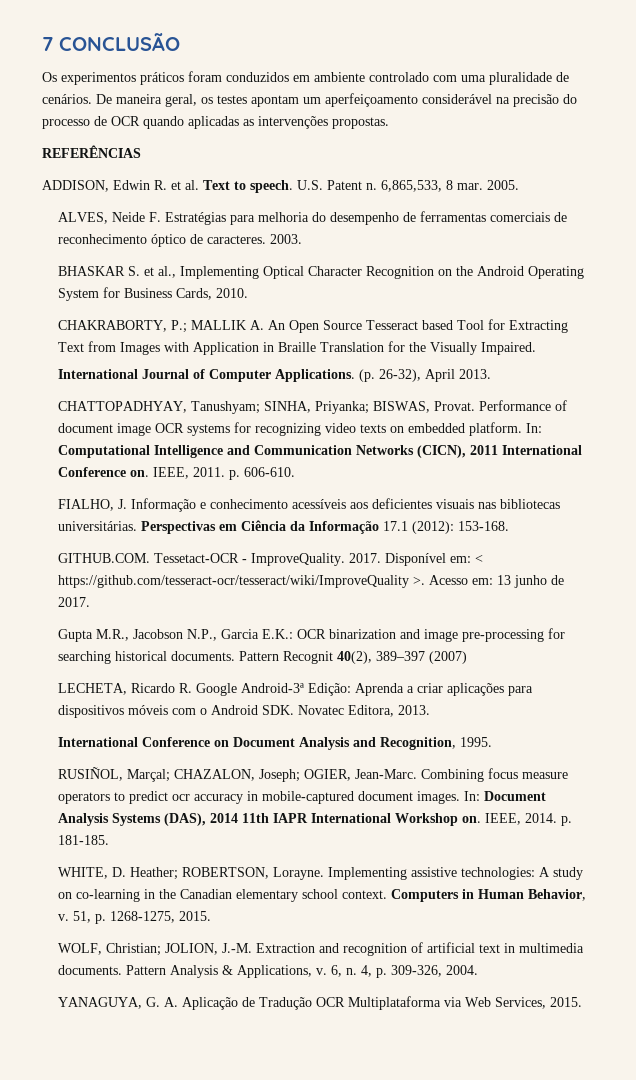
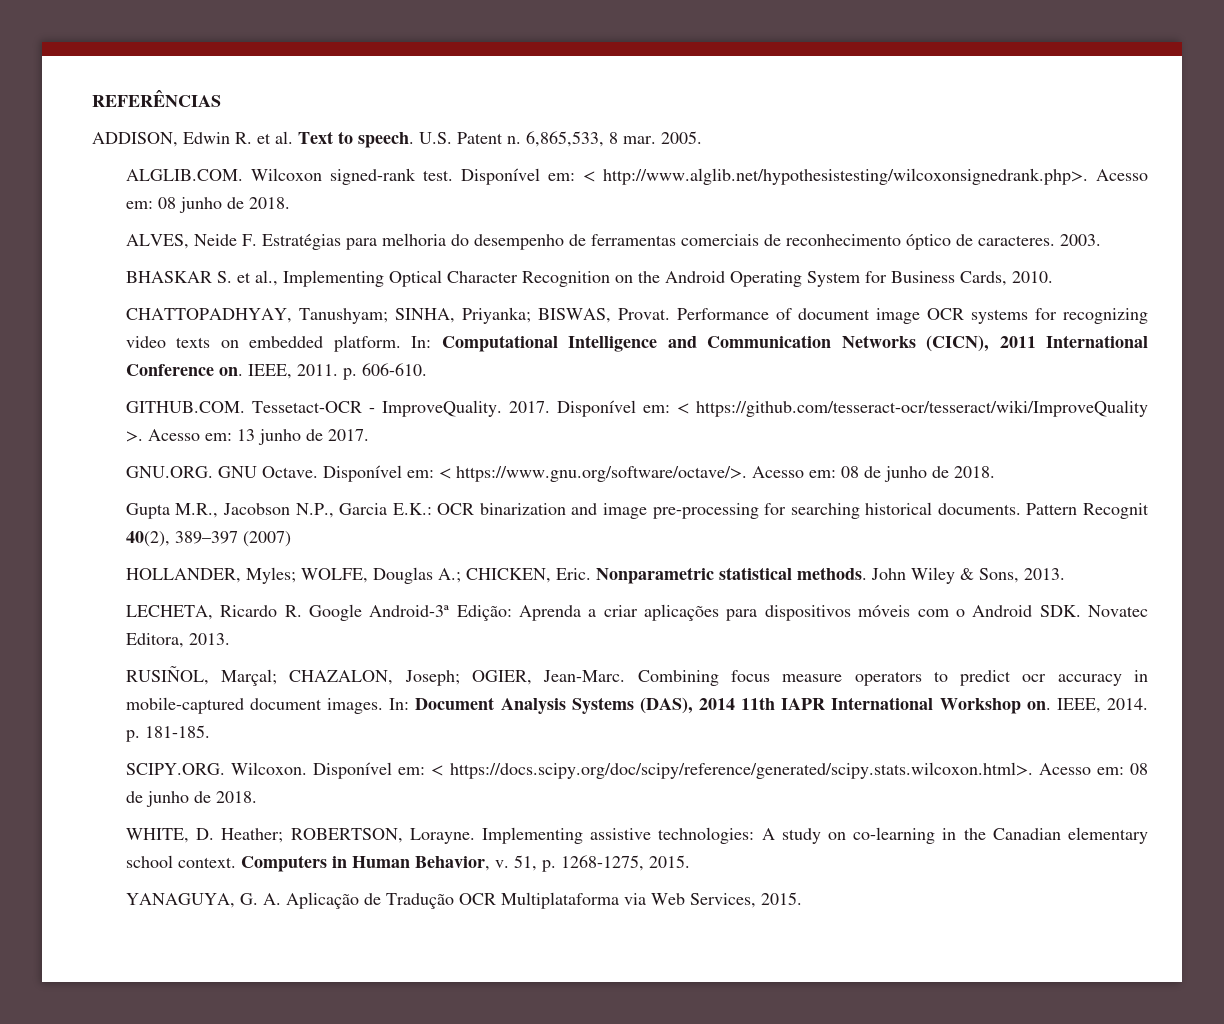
- 7 CONCLUSÃO
- Os experimentos práticos foram conduzidos em ambiente controlado com uma pluralidade de cenários. De maneira geral, os testes apontam um aperfeiçoamento considerável na precisão do processo de OCR quando aplicadas as intervenções propostas.
+ ALGLIB.COM. Wilcoxon signed-rank test. Disponível em: < http://www.alglib.net/hypothesistesting/wilcoxonsignedrank.php>. Acesso em: 08 junho de 2018.
- CHAKRABORTY, P.; MALLIK A. An Open Source Tesseract based Tool for Extracting Text from Images with Application in Braille Translation for the Visually Impaired.
- International Journal of Computer Applications. (p. 26-32), April 2013.
- FIALHO, J. Informação e conhecimento acessíveis aos deficientes visuais nas bibliotecas universitárias. Perspectivas em Ciência da Informação 17.1 (2012): 153-168.
+ GNU.ORG. GNU Octave. Disponível em: < https://www.gnu.org/software/octave/>. Acesso em: 08 de junho de 2018.
+ HOLLANDER, Myles; WOLFE, Douglas A.; CHICKEN, Eric. Nonparametric statistical methods. John Wiley & Sons, 2013.
- International Conference on Document Analysis and Recognition, 1995.
+ SCIPY.ORG. Wilcoxon. Disponível em: < https://docs.scipy.org/doc/scipy/reference/generated/scipy.stats.wilcoxon.html>. Acesso em: 08 de junho de 2018.
- WOLF, Christian; JOLION, J.-M. Extraction and recognition of artificial text in multimedia documents. Pattern Analysis & Applications, v. 6, n. 4, p. 309-326, 2004.

